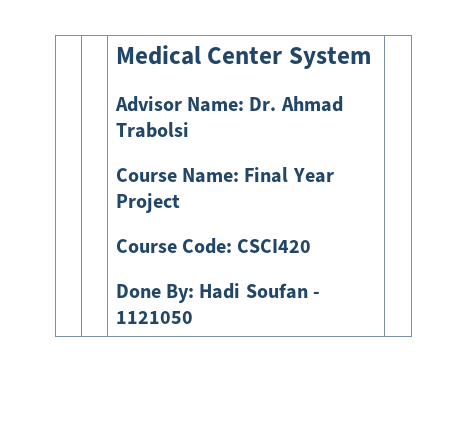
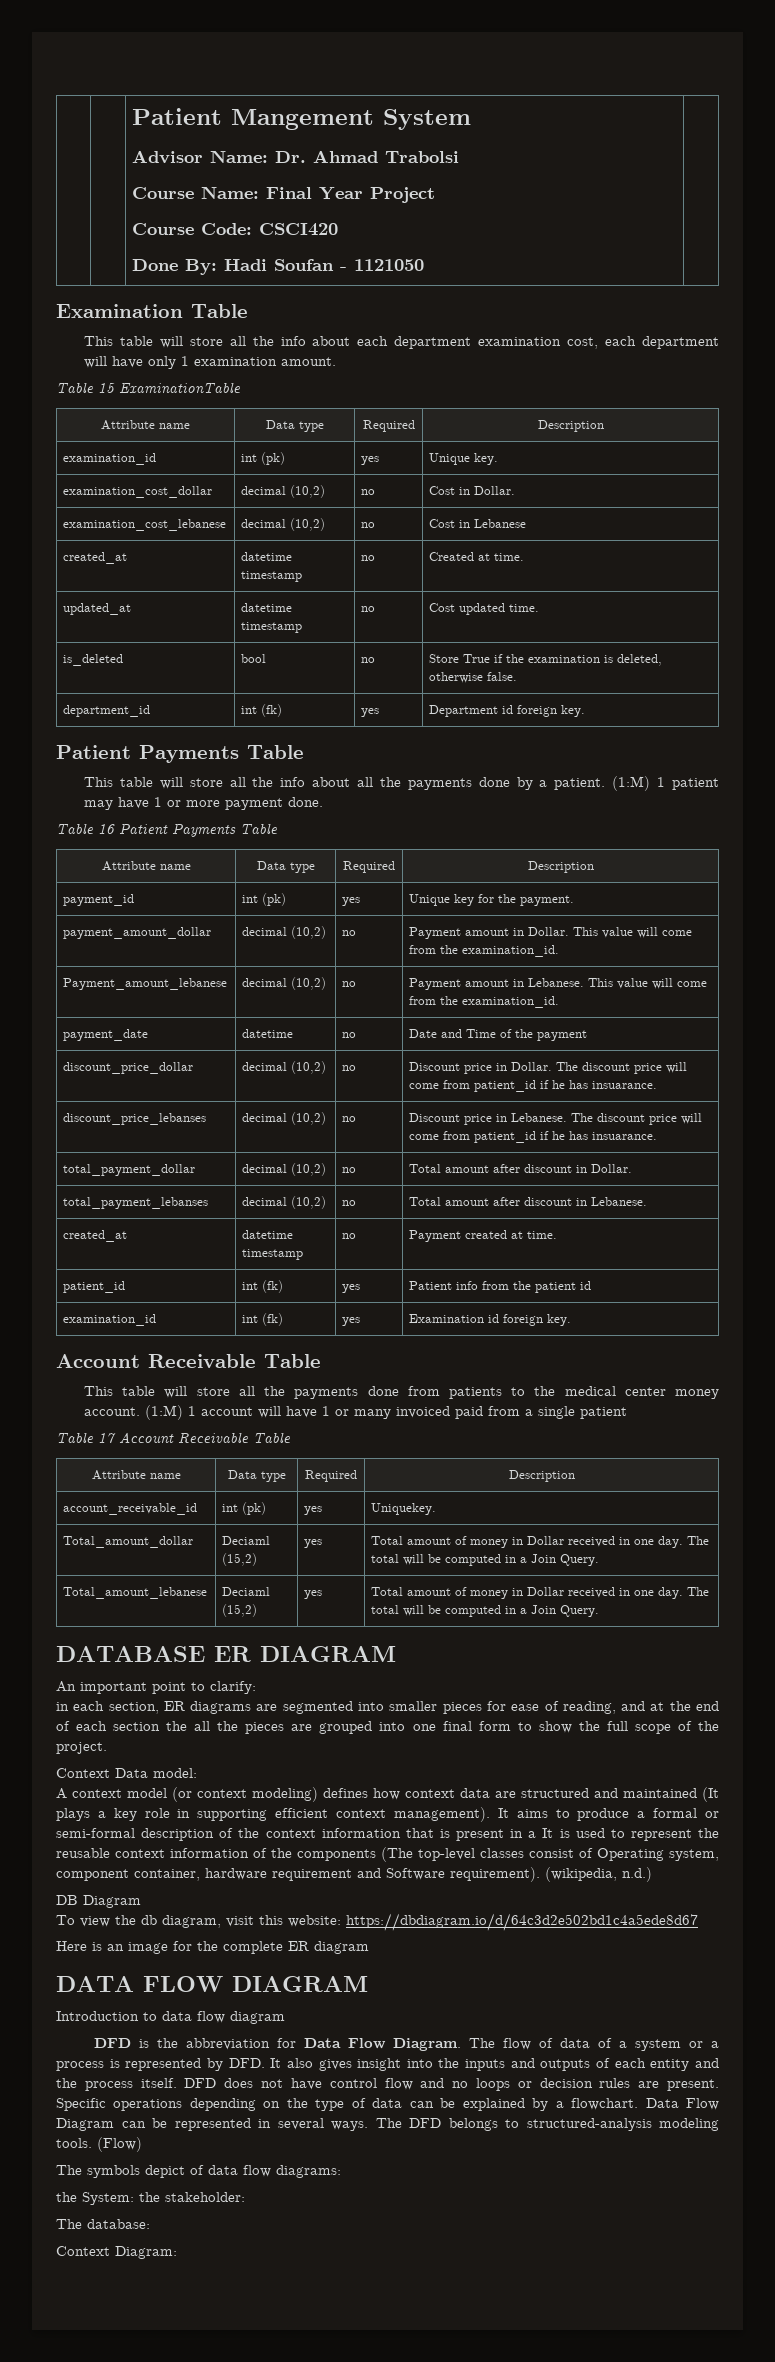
- | | Medical Center System
+ | | Patient Mangement System
+ Examination Table
+ This table will store all the info about each department examination cost, each department will have only 1 examination amount.
+ Table 15 ExaminationTable
+ Attribute name | Data type | Required | Description
+ examination_id | int (pk) | yes | Unique key.
+ examination_cost_dollar | decimal (10,2) | no | Cost in Dollar.
+ examination_cost_lebanese | decimal (10,2) | no | Cost in Lebanese
+ created_at | datetime timestamp | no | Created at time.
+ updated_at | datetime timestamp | no | Cost updated time.
+ is_deleted | bool | no | Store True if the examination is deleted, otherwise false.
+ department_id | int (fk) | yes | Department id foreign key.
+ Patient Payments Table
+ This table will store all the info about all the payments done by a patient. (1:M) 1 patient may have 1 or more payment done.
+ Table 16 Patient Payments Table
+ Attribute name | Data type | Required | Description
+ payment_id | int (pk) | yes | Unique key for the payment.
+ payment_amount_dollar | decimal (10,2) | no | Payment amount in Dollar. This value will come from the examination_id.
+ Payment_amount_lebanese | decimal (10,2) | no | Payment amount in Lebanese. This value will come from the examination_id.
+ payment_date | datetime | no | Date and Time of the payment
+ discount_price_dollar | decimal (10,2) | no | Discount price in Dollar. The discount price will come from patient_id if he has insuarance.
+ discount_price_lebanses | decimal (10,2) | no | Discount price in Lebanese. The discount price will come from patient_id if he has insuarance.
+ total_payment_dollar | decimal (10,2) | no | Total amount after discount in Dollar.
+ total_payment_lebanses | decimal (10,2) | no | Total amount after discount in Lebanese.
+ created_at | datetime timestamp | no | Payment created at time.
+ patient_id | int (fk) | yes | Patient info from the patient id
+ examination_id | int (fk) | yes | Examination id foreign key.
+ Account Receivable Table
+ This table will store all the payments done from patients to the medical center money account. (1:M) 1 account will have 1 or many invoiced paid from a single patient
+ Table 17 Account Receivable Table
+ Attribute name | Data type | Required | Description
+ account_receivable_id | int (pk) | yes | Uniquekey.
+ Total_amount_dollar | Deciaml (15,2) | yes | Total amount of money in Dollar received in one day. The total will be computed in a Join Query.
+ Total_amount_lebanese | Deciaml (15,2) | yes | Total amount of money in Dollar received in one day. The total will be computed in a Join Query.
+ DATABASE ER DIAGRAM
+ An important point to clarify:
+ in each section, ER diagrams are segmented into smaller pieces for ease of reading, and at the end of each section the all the pieces are grouped into one final form to show the full scope of the project.
+ Context Data model:
+ A context model (or context modeling) defines how context data are structured and maintained (It plays a key role in supporting efficient context management). It aims to produce a formal or semi-formal description of the context information that is present in a It is used to represent the reusable context information of the components (The top-level classes consist of Operating system, component container, hardware requirement and Software requirement). (wikipedia, n.d.)
+ DB Diagram
+ To view the db diagram, visit this website: https://dbdiagram.io/d/64c3d2e502bd1c4a5ede8d67
+ Here is an image for the complete ER diagram
+ DATA FLOW DIAGRAM
+ Introduction to data flow diagram
+ DFD is the abbreviation for Data Flow Diagram. The flow of data of a system or a process is represented by DFD. It also gives insight into the inputs and outputs of each entity and the process itself. DFD does not have control flow and no loops or decision rules are present. Specific operations depending on the type of data can be explained by a flowchart. Data Flow Diagram can be represented in several ways. The DFD belongs to structured-analysis modeling tools. (Flow)
+ The symbols depict of data flow diagrams:
+ the System: the stakeholder:
+ The database:
+ Context Diagram:

